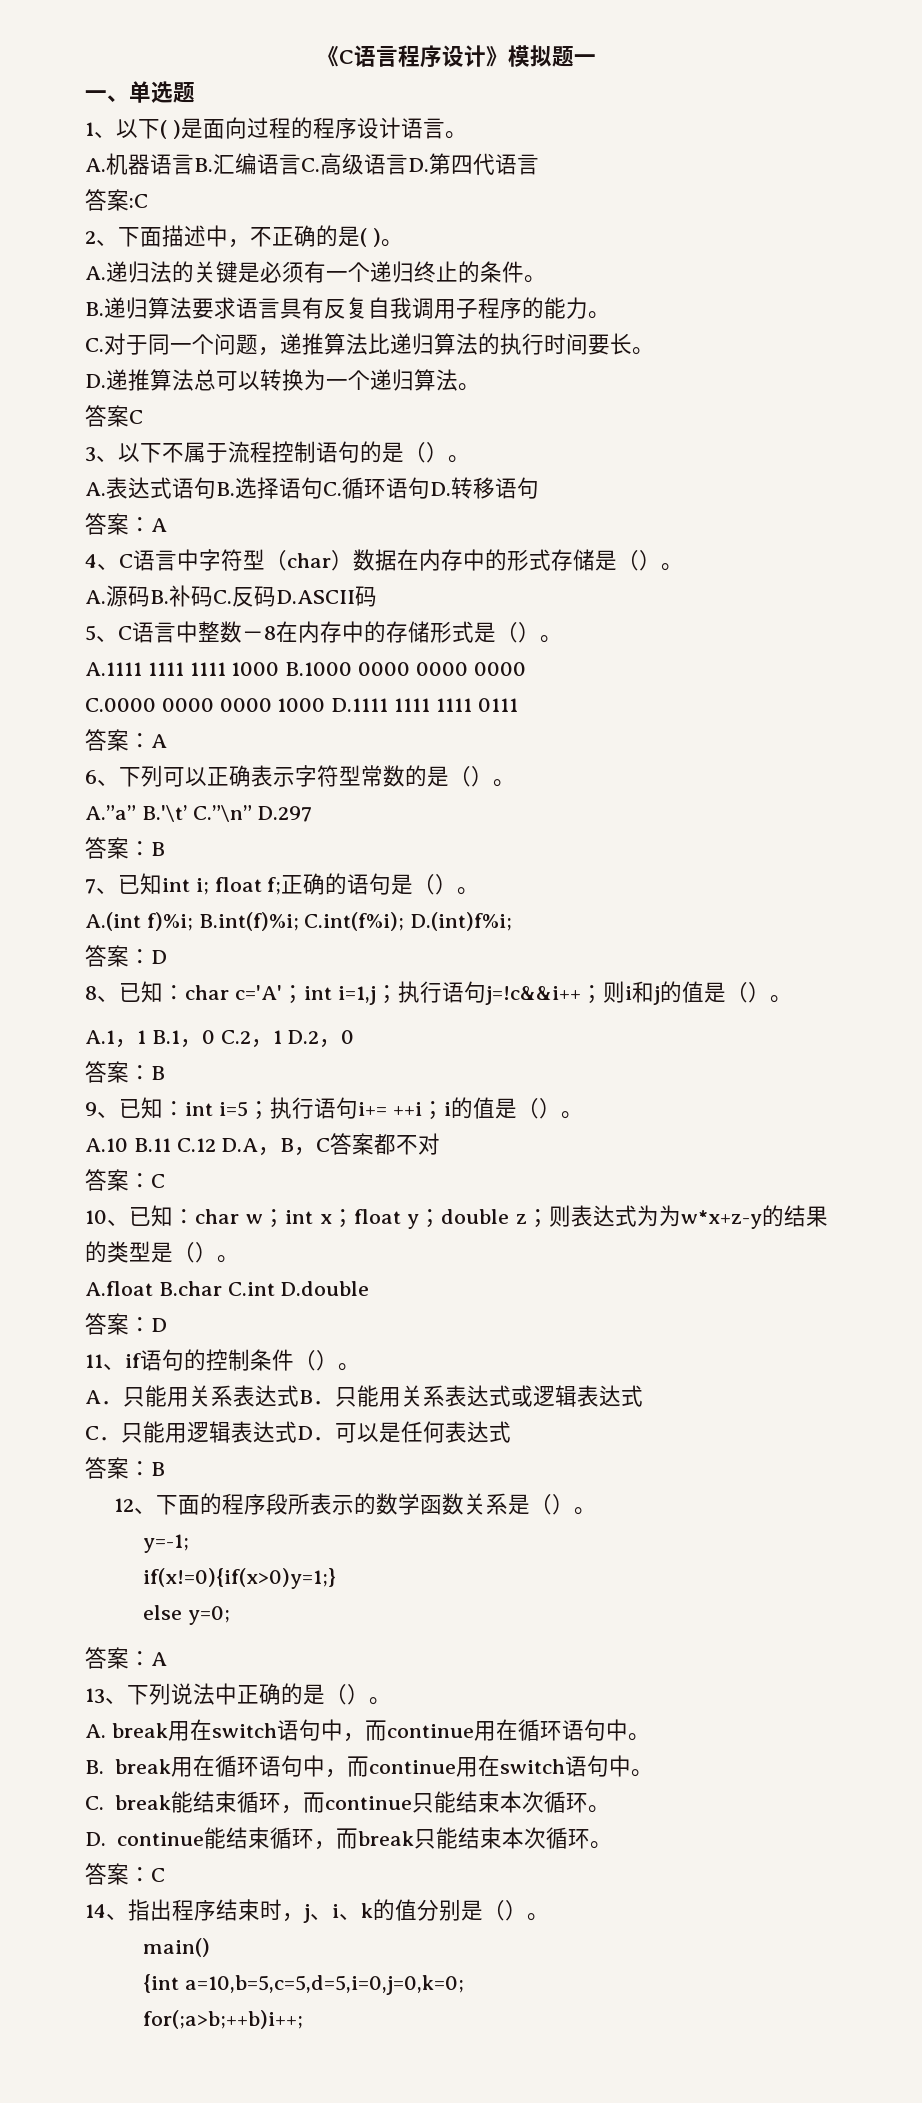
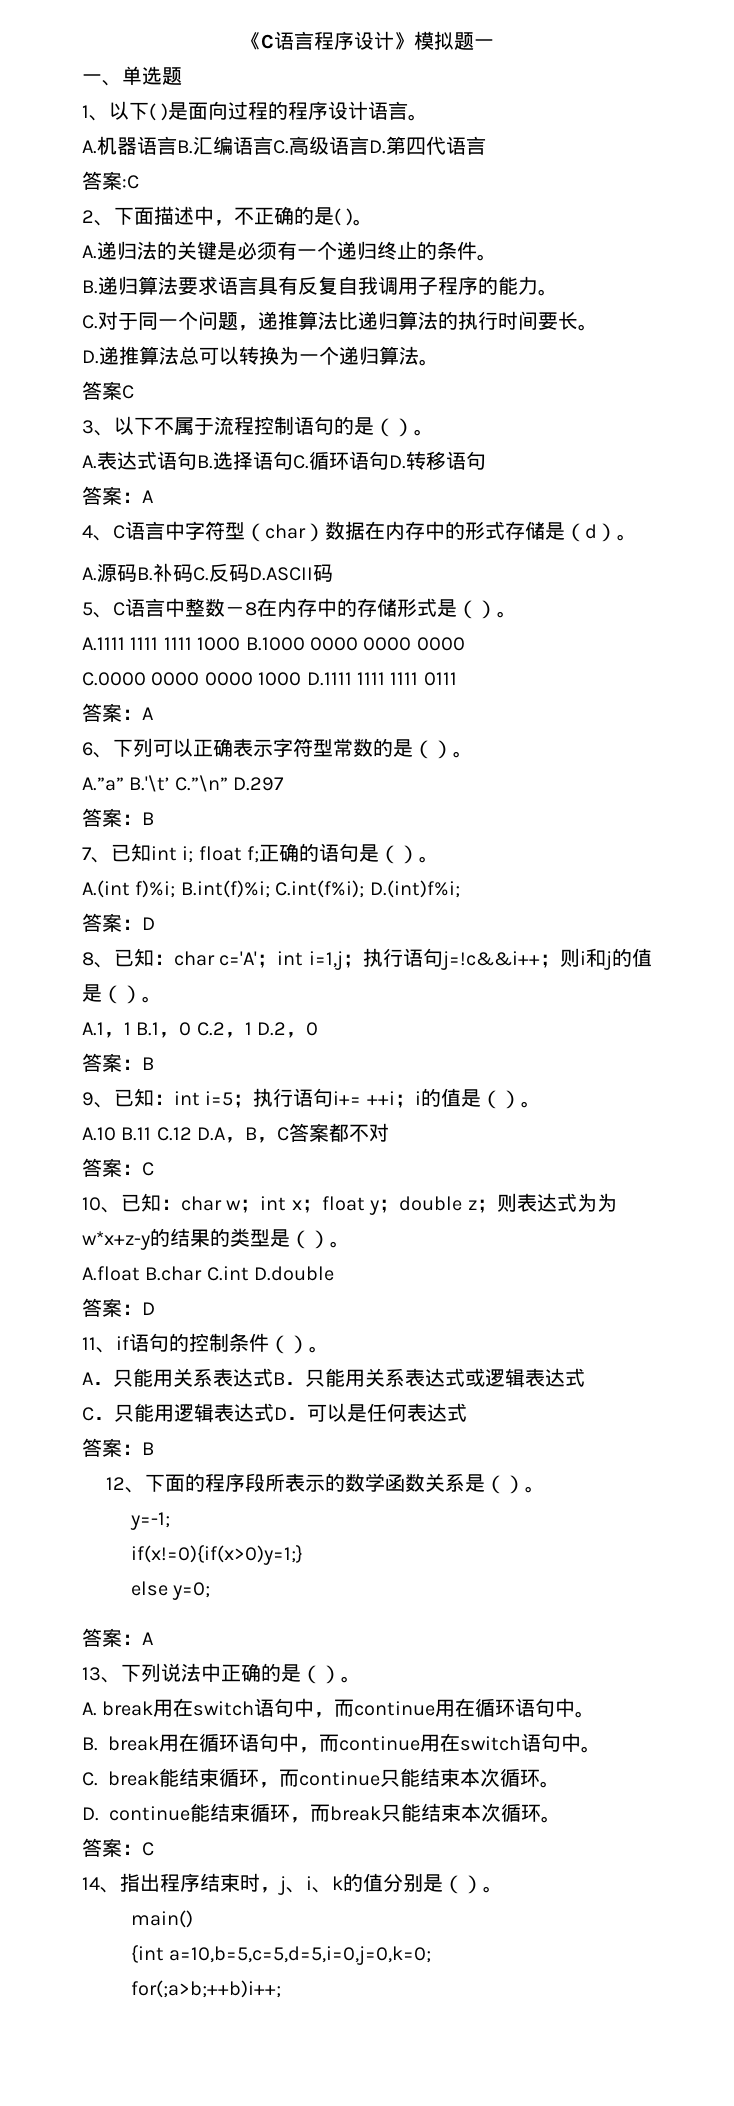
- 4、C语言中字符型（char）数据在内存中的形式存储是（）。
+ 4、C语言中字符型（char）数据在内存中的形式存储是（d）。

